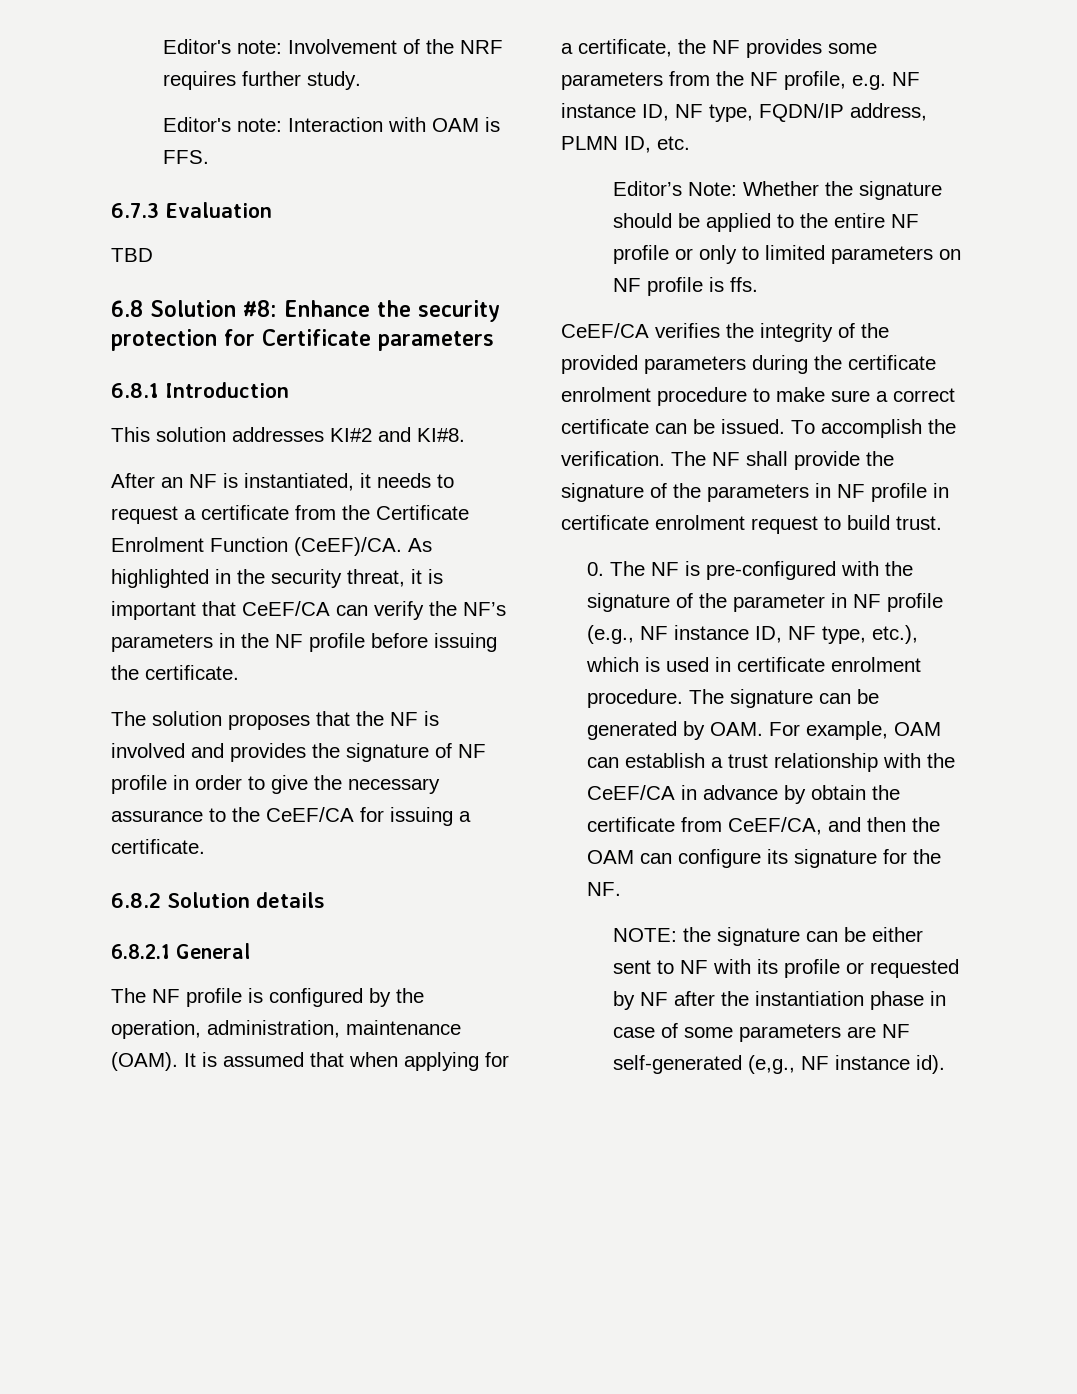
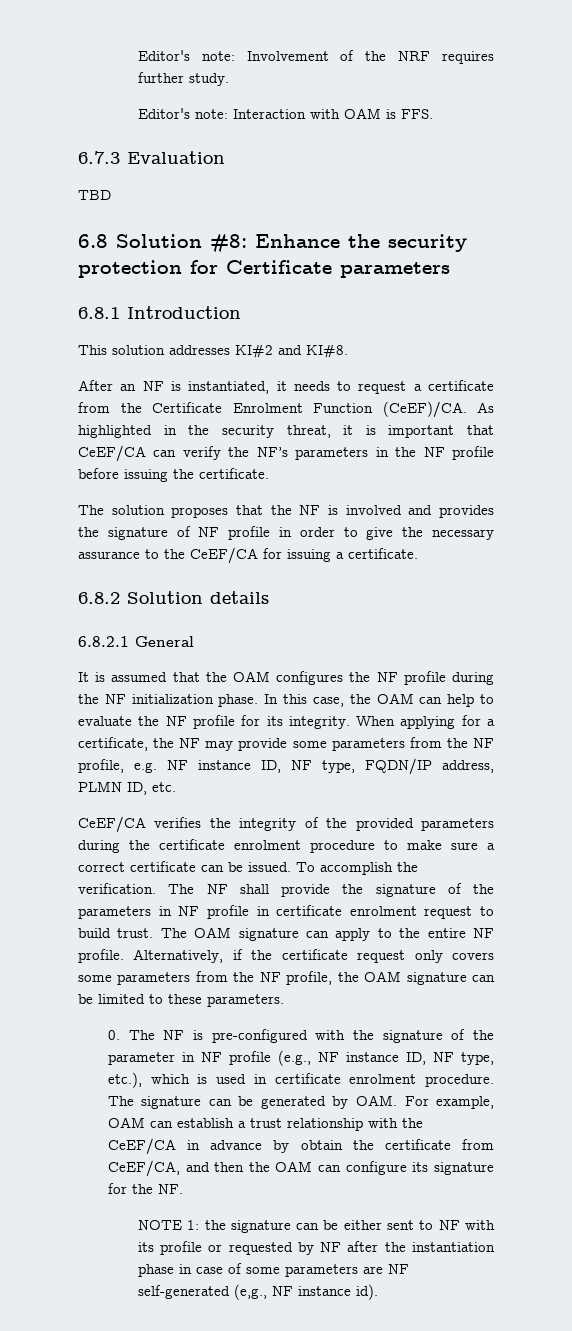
- The NF profile is configured by the operation, administration, maintenance (OAM). It is assumed that when applying for a certificate, the NF provides some parameters from the NF profile, e.g. NF instance ID, NF type, FQDN/IP address, PLMN ID, etc.
+ It is assumed that the OAM configures the NF profile during the NF initialization phase. In this case, the OAM can help to evaluate the NF profile for its integrity. When applying for a certificate, the NF may provide some parameters from the NF profile, e.g. NF instance ID, NF type, FQDN/IP address, PLMN ID, etc.
- Editor’s Note: Whether the signature should be applied to the entire NF profile or only to limited parameters on NF profile is ffs.
+ The OAM signature can apply to the entire NF profile. Alternatively, if the certificate request only covers some parameters from the NF profile, the OAM signature can be limited to these parameters.
- NOTE: the signature can be either sent to NF with its profile or requested by NF after the instantiation phase in case of some parameters are NF self-generated (e,g., NF instance id).
+ NOTE 1: the signature can be either sent to NF with its profile or requested by NF after the instantiation phase in case of some parameters are NF self-generated (e,g., NF instance id).

